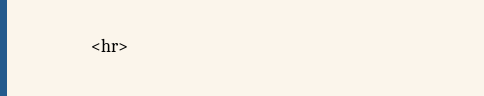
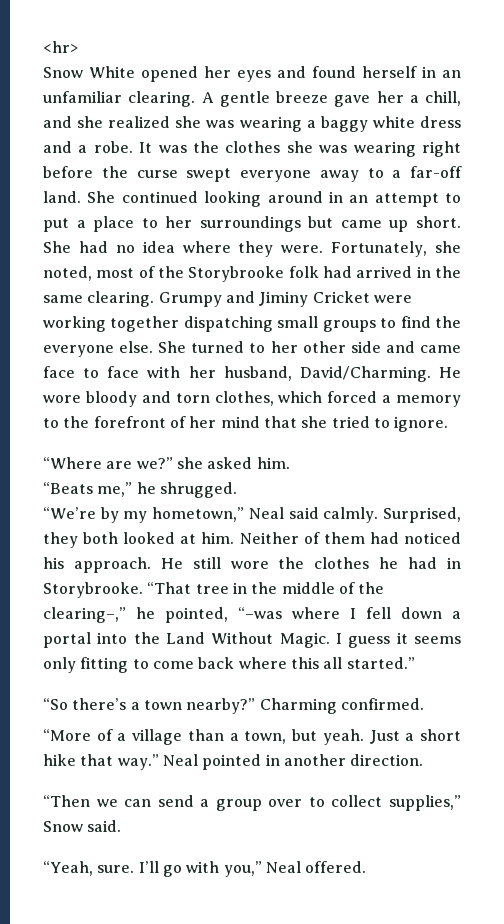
+ Snow White opened her eyes and found herself in an unfamiliar clearing. A gentle breeze gave her a chill, and she realized she was wearing a baggy white dress and a robe. It was the clothes she was wearing right before the curse swept everyone away to a far-off land. She continued looking around in an attempt to put a place to her surroundings but came up short. She had no idea where they were. Fortunately, she noted, most of the Storybrooke folk had arrived in the same clearing. Grumpy and Jiminy Cricket were working together dispatching small groups to find the everyone else. She turned to her other side and came face to face with her husband, David/Charming. He wore bloody and torn clothes, which forced a memory to the forefront of her mind that she tried to ignore.
+ “Where are we?” she asked him.
+ “Beats me,” he shrugged.
+ “We’re by my hometown,” Neal said calmly. Surprised, they both looked at him. Neither of them had noticed his approach. He still wore the clothes he had in Storybrooke. “That tree in the middle of the clearing–,” he pointed, “–was where I fell down a portal into the Land Without Magic. I guess it seems only fitting to come back where this all started.”
+ “So there’s a town nearby?” Charming confirmed.
+ “More of a village than a town, but yeah. Just a short hike that way.” Neal pointed in another direction.
+ “Then we can send a group over to collect supplies,” Snow said.
+ “Yeah, sure. I’ll go with you,” Neal offered.

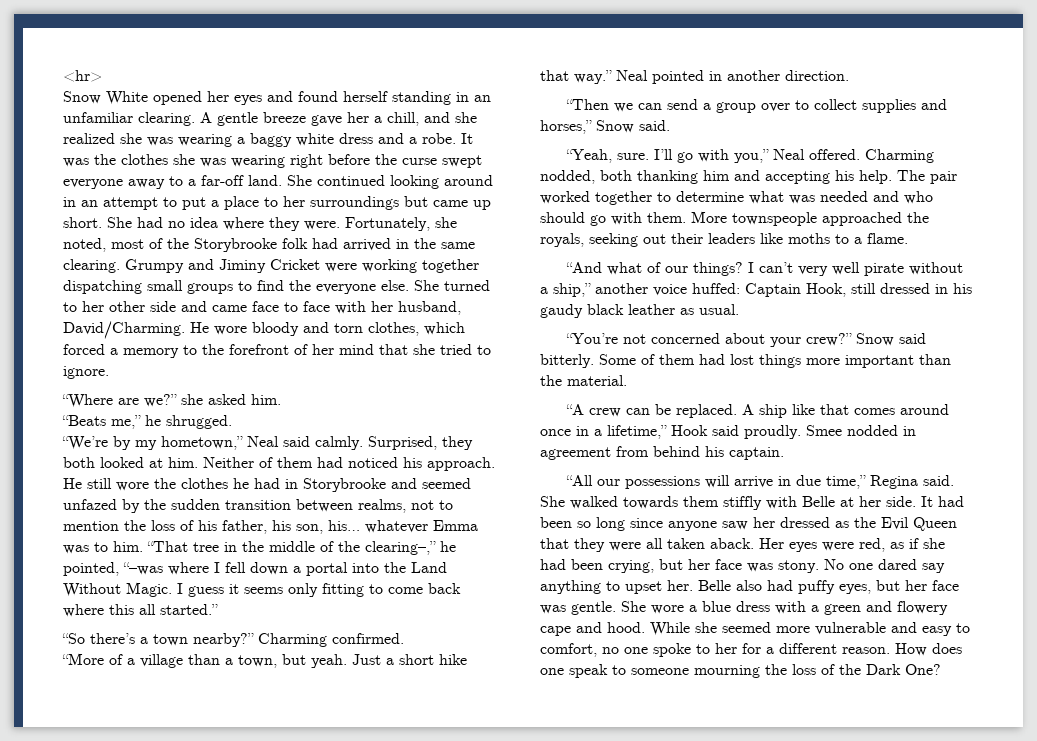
- Snow White opened her eyes and found herself in an unfamiliar clearing.
+ Snow White opened her eyes and found herself standing in an unfamiliar clearing.
- He still wore the clothes he had in Storybrooke.
+ He still wore the clothes he had in Storybrooke and seemed unfazed by the sudden transition between realms, not to mention the loss of his father, his son, his… whatever Emma was to him.
- “Then we can send a group over to collect supplies,” Snow said.
+ “Then we can send a group over to collect supplies and horses,” Snow said.
+ Charming nodded, both thanking him and accepting his help. The pair worked together to determine what was needed and who should go with them. More townspeople approached the royals, seeking out their leaders like moths to a flame.
+ “And what of our things? I can’t very well pirate without a ship,” another voice huffed: Captain Hook, still dressed in his gaudy black leather as usual.
+ “You’re not concerned about your crew?” Snow said bitterly. Some of them had lost things more important than the material.
+ “A crew can be replaced. A ship like that comes around once in a lifetime,” Hook said proudly. Smee nodded in agreement from behind his captain.
+ “All our possessions will arrive in due time,” Regina said. She walked towards them stiffly with Belle at her side. It had been so long since anyone saw her dressed as the Evil Queen that they were all taken aback. Her eyes were red, as if she had been crying, but her face was stony. No one dared say anything to upset her. Belle also had puffy eyes, but her face was gentle. She wore a blue dress with a green and flowery cape and hood. While she seemed more vulnerable and easy to comfort, no one spoke to her for a different reason. How does one speak to someone mourning the loss of the Dark One?

